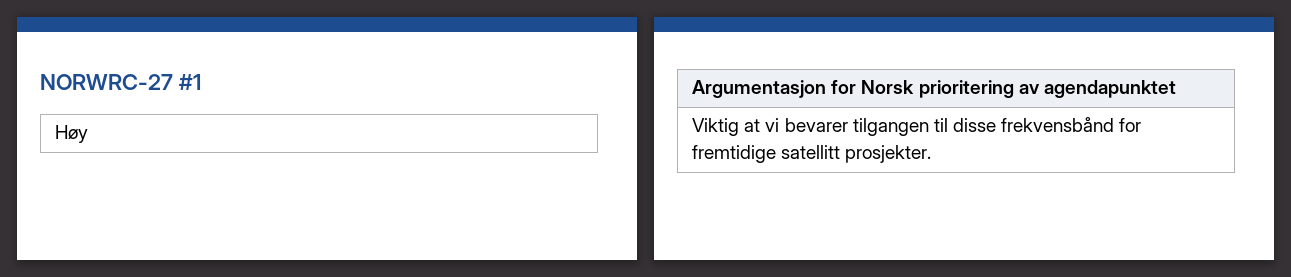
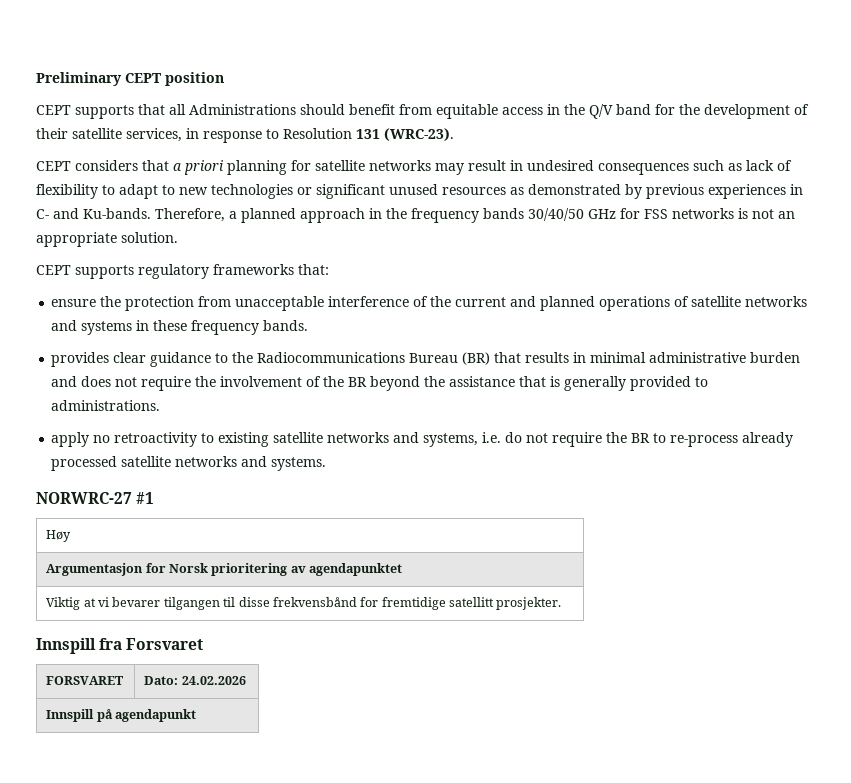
+ Preliminary CEPT position
+ CEPT supports that all Administrations should benefit from equitable access in the Q/V band for the development of their satellite services, in response to Resolution 131 (WRC-23).
+ CEPT considers that a priori planning for satellite networks may result in undesired consequences such as lack of flexibility to adapt to new technologies or significant unused resources as demonstrated by previous experiences in C- and Ku-bands. Therefore, a planned approach in the frequency bands 30/40/50 GHz for FSS networks is not an appropriate solution.
+ CEPT supports regulatory frameworks that:
+ ensure the protection from unacceptable interference of the current and planned operations of satellite networks and systems in these frequency bands.
+ provides clear guidance to the Radiocommunications Bureau (BR) that results in minimal administrative burden and does not require the involvement of the BR beyond the assistance that is generally provided to administrations.
+ apply no retroactivity to existing satellite networks and systems, i.e. do not require the BR to re-process already processed satellite networks and systems.
+ Innspill fra Forsvaret
+ FORSVARET | Dato: 24.02.2026
+ Innspill på agendapunkt

